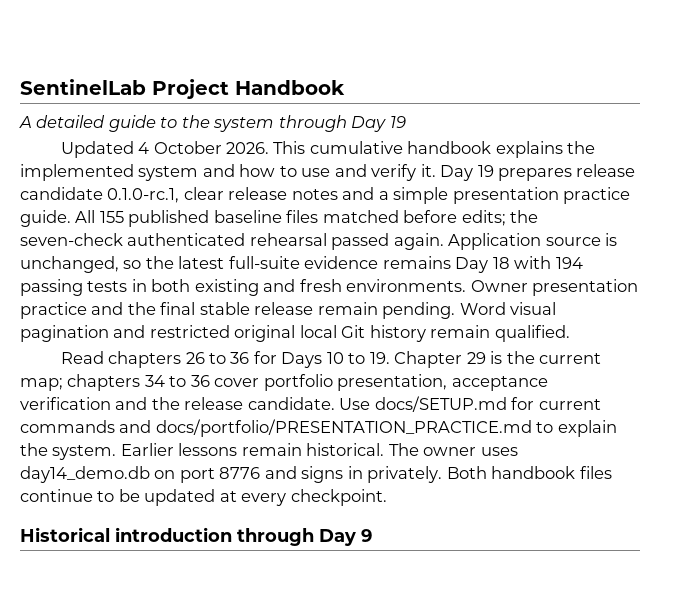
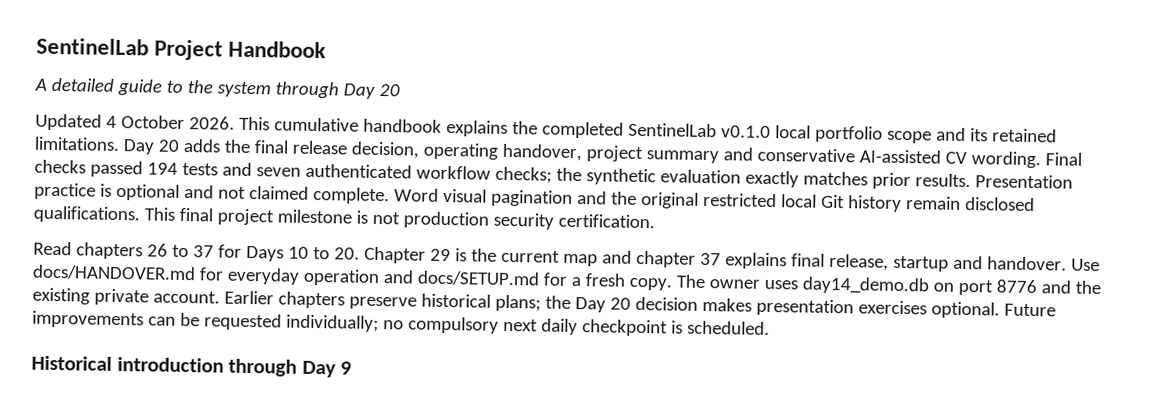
- A detailed guide to the system through Day 19
+ A detailed guide to the system through Day 20
- This cumulative handbook explains the implemented system and how to use and verify it. Day 19 prepares release candidate 0.1.0-rc.1, clear release notes and a simple presentation practice guide. All 155 published baseline files matched before edits; the seven-check authenticated rehearsal passed again. Application source is unchanged, so the latest full-suite evidence remains Day 18 with 194 passing tests in both existing and fresh environments. Owner presentation practice and the final stable release remain pending.
+ This cumulative handbook explains the completed SentinelLab v0.1.0 local portfolio scope and its retained limitations. Day 20 adds the final release decision, operating handover, project summary and conservative AI-assisted CV wording. Final checks passed 194 tests and seven authenticated workflow checks; the synthetic evaluation exactly matches prior results. Presentation practice is optional and not claimed complete.
- Word visual pagination and restricted original local Git history remain qualified.
+ Word visual pagination and the original restricted local Git history remain disclosed qualifications. This final project milestone is not production security certification.
- Read chapters 26 to 36 for Days 10 to 19. Chapter 29 is the current map; chapters 34 to 36 cover portfolio presentation, acceptance verification and the release candidate. Use docs/SETUP.md for current commands and docs/portfolio/PRESENTATION_PRACTICE.md to explain the system. Earlier lessons remain historical.
+ Read chapters 26 to 37 for Days 10 to 20. Chapter 29 is the current map and chapter 37 explains final release, startup and handover. Use docs/HANDOVER.md for everyday operation and docs/SETUP.md for a fresh copy.
- The owner uses day14_demo.db on port 8776 and signs in privately. Both handbook files continue to be updated at every checkpoint.
+ The owner uses day14_demo.db on port 8776 and the existing private account. Earlier chapters preserve historical plans; the Day 20 decision makes presentation exercises optional. Future improvements can be requested individually; no compulsory next daily checkpoint is scheduled.

